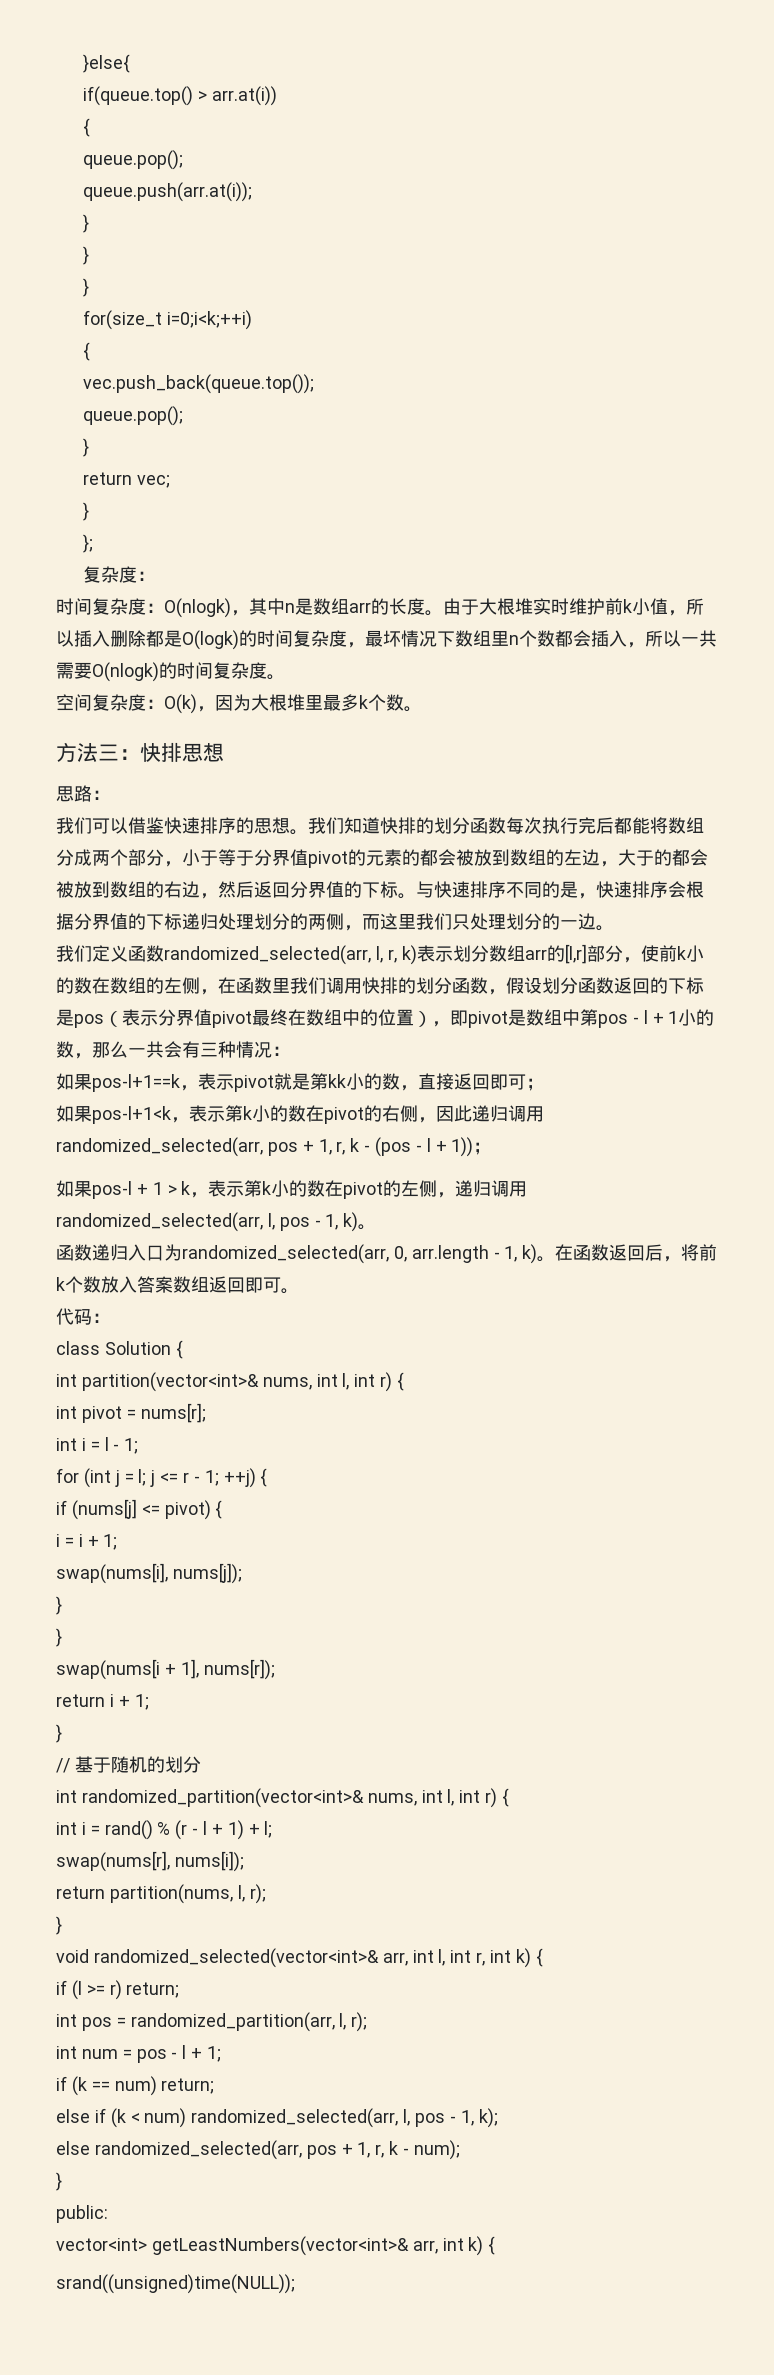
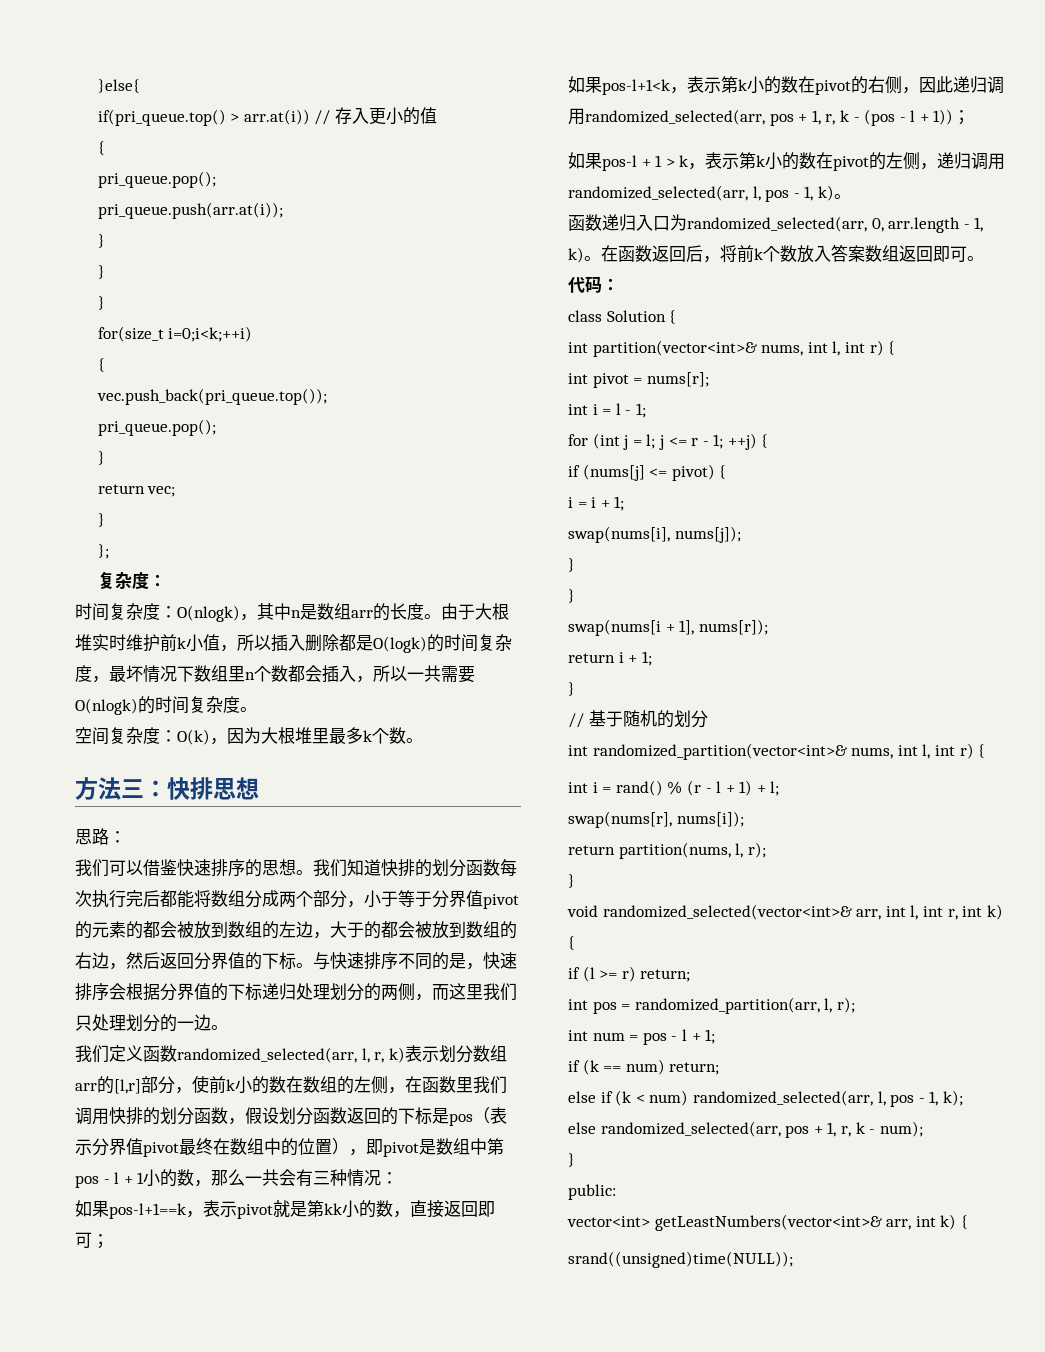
- if(queue.top() > arr.at(i))
+ if(pri_queue.top() > arr.at(i)) // 存入更小的值
  {
- queue.pop();
- queue.push(arr.at(i));
+ pri_queue.pop();
+ pri_queue.push(arr.at(i));
- vec.push_back(queue.top());
- queue.pop();
+ vec.push_back(pri_queue.top());
+ pri_queue.pop();

